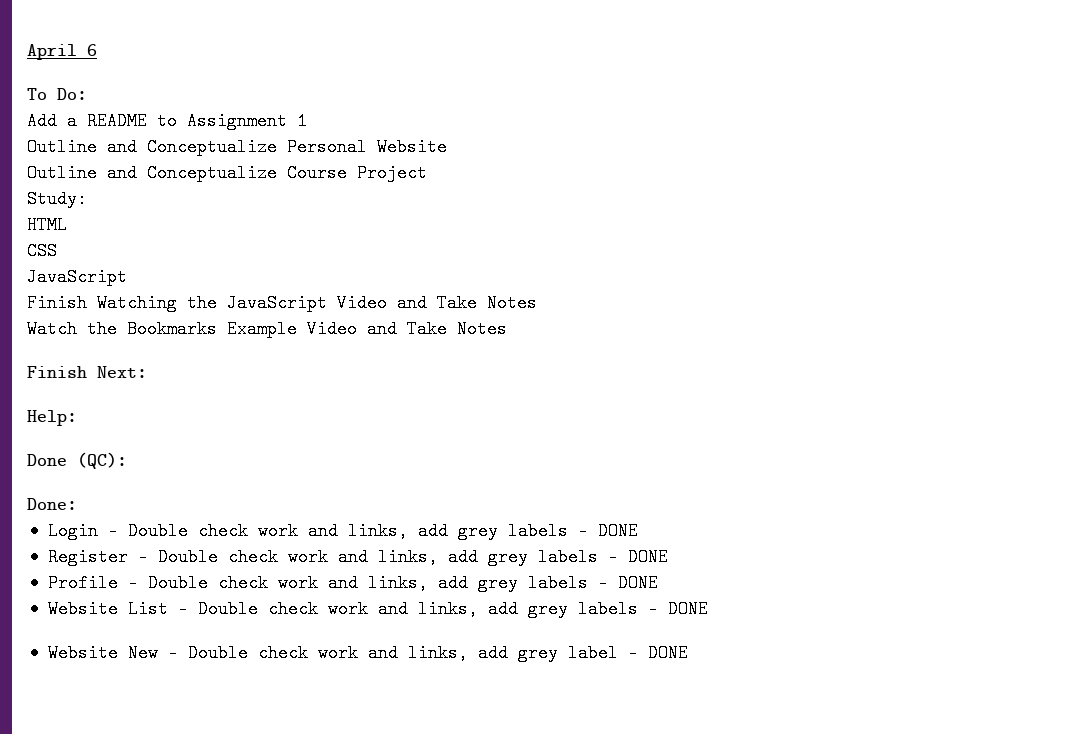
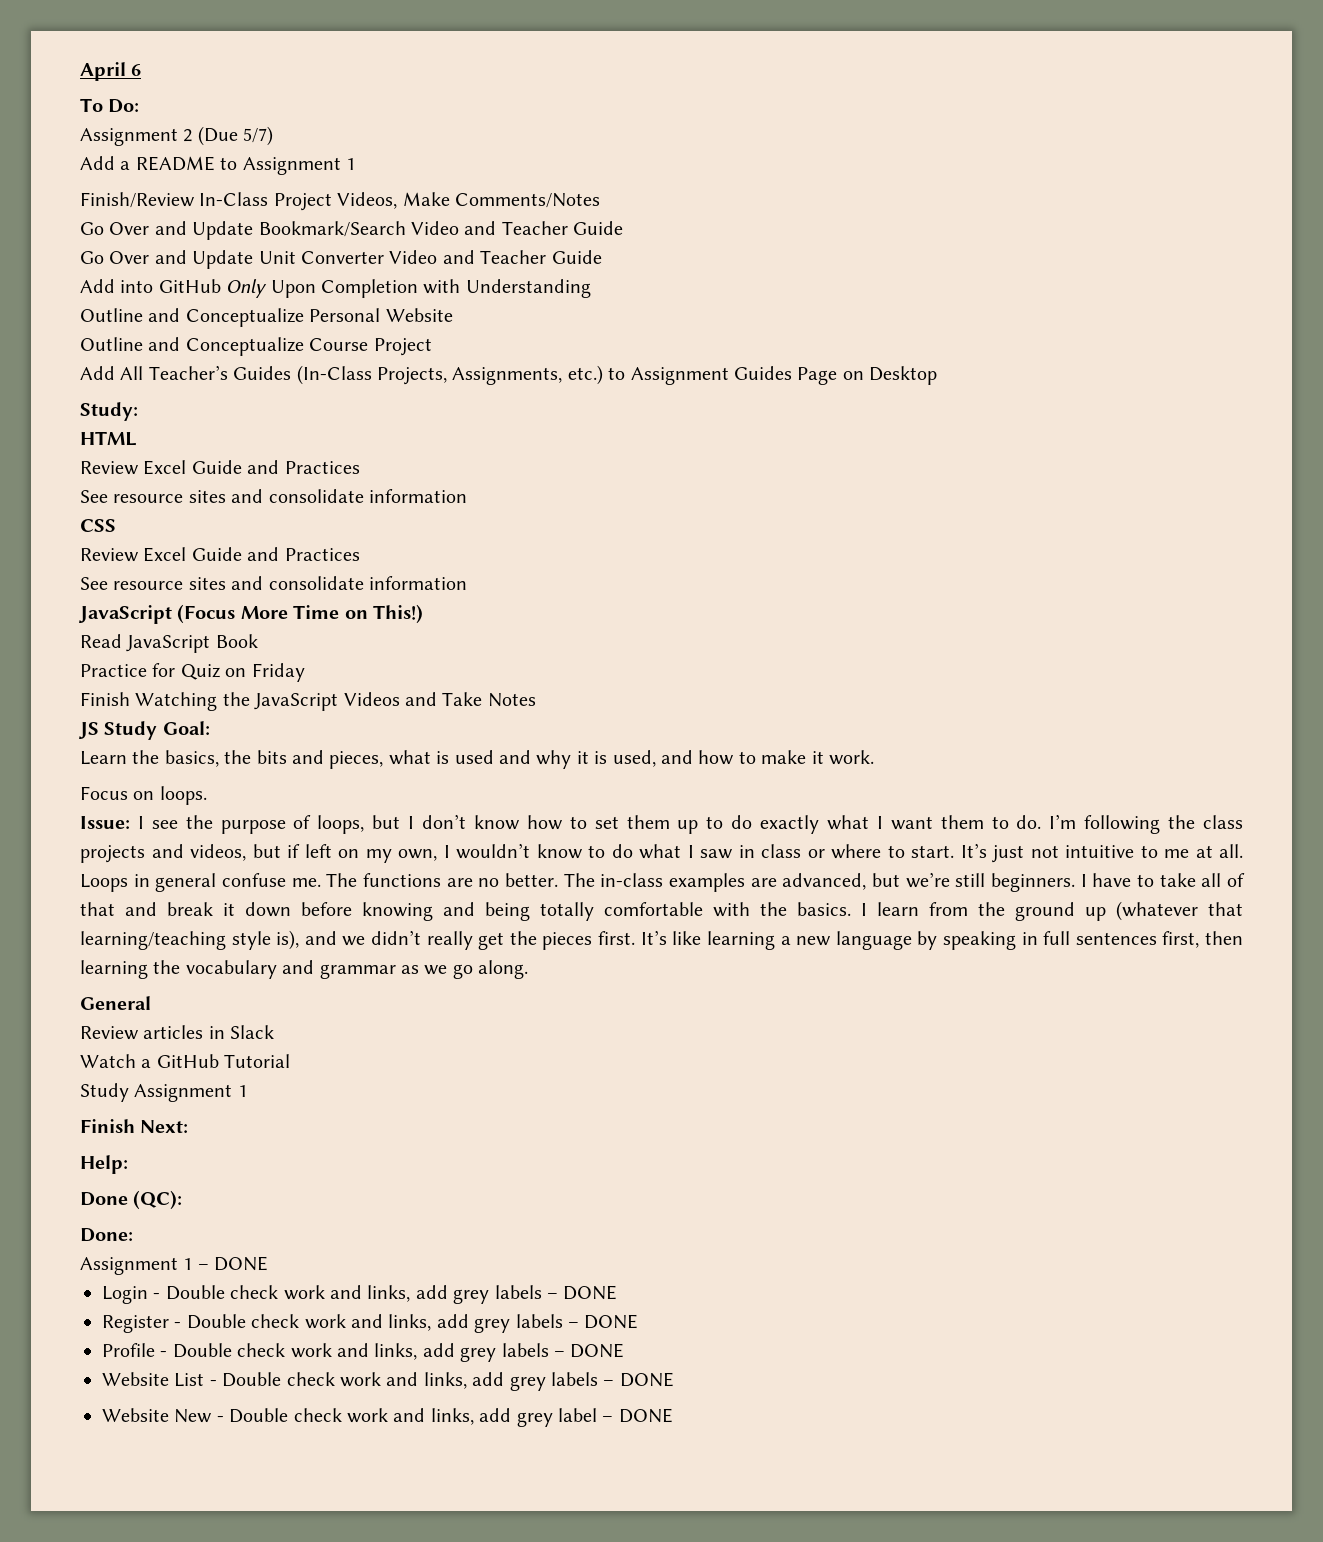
+ Assignment 2 (Due 5/7)
+ Finish/Review In-Class Project Videos, Make Comments/Notes
+ Go Over and Update Bookmark/Search Video and Teacher Guide
+ Go Over and Update Unit Converter Video and Teacher Guide
+ Add into GitHub Only Upon Completion with Understanding
+ Add All Teacher’s Guides (In-Class Projects, Assignments, etc.) to Assignment Guides Page on Desktop
  Study:
  HTML
+ Review Excel Guide and Practices
+ See resource sites and consolidate information
  CSS
- JavaScript
+ Review Excel Guide and Practices
+ See resource sites and consolidate information
+ JavaScript (Focus More Time on This!)
+ Read JavaScript Book
+ Practice for Quiz on Friday
- Finish Watching the JavaScript Video and Take Notes
- Watch the Bookmarks Example Video and Take Notes
+ Finish Watching the JavaScript Videos and Take Notes
+ JS Study Goal:
+ Learn the basics, the bits and pieces, what is used and why it is used, and how to make it work.
+ Focus on loops.
+ Issue: I see the purpose of loops, but I don’t know how to set them up to do exactly what I want them to do. I’m following the class projects and videos, but if left on my own, I wouldn’t know to do what I saw in class or where to start. It’s just not intuitive to me at all. Loops in general confuse me. The functions are no better. The in-class examples are advanced, but we’re still beginners. I have to take all of that and break it down before knowing and being totally comfortable with the basics. I learn from the ground up (whatever that learning/teaching style is), and we didn’t really get the pieces first. It’s like learning a new language by speaking in full sentences first, then learning the vocabulary and grammar as we go along.
+ General
+ Review articles in Slack
+ Watch a GitHub Tutorial
+ Study Assignment 1
+ Assignment 1 – DONE

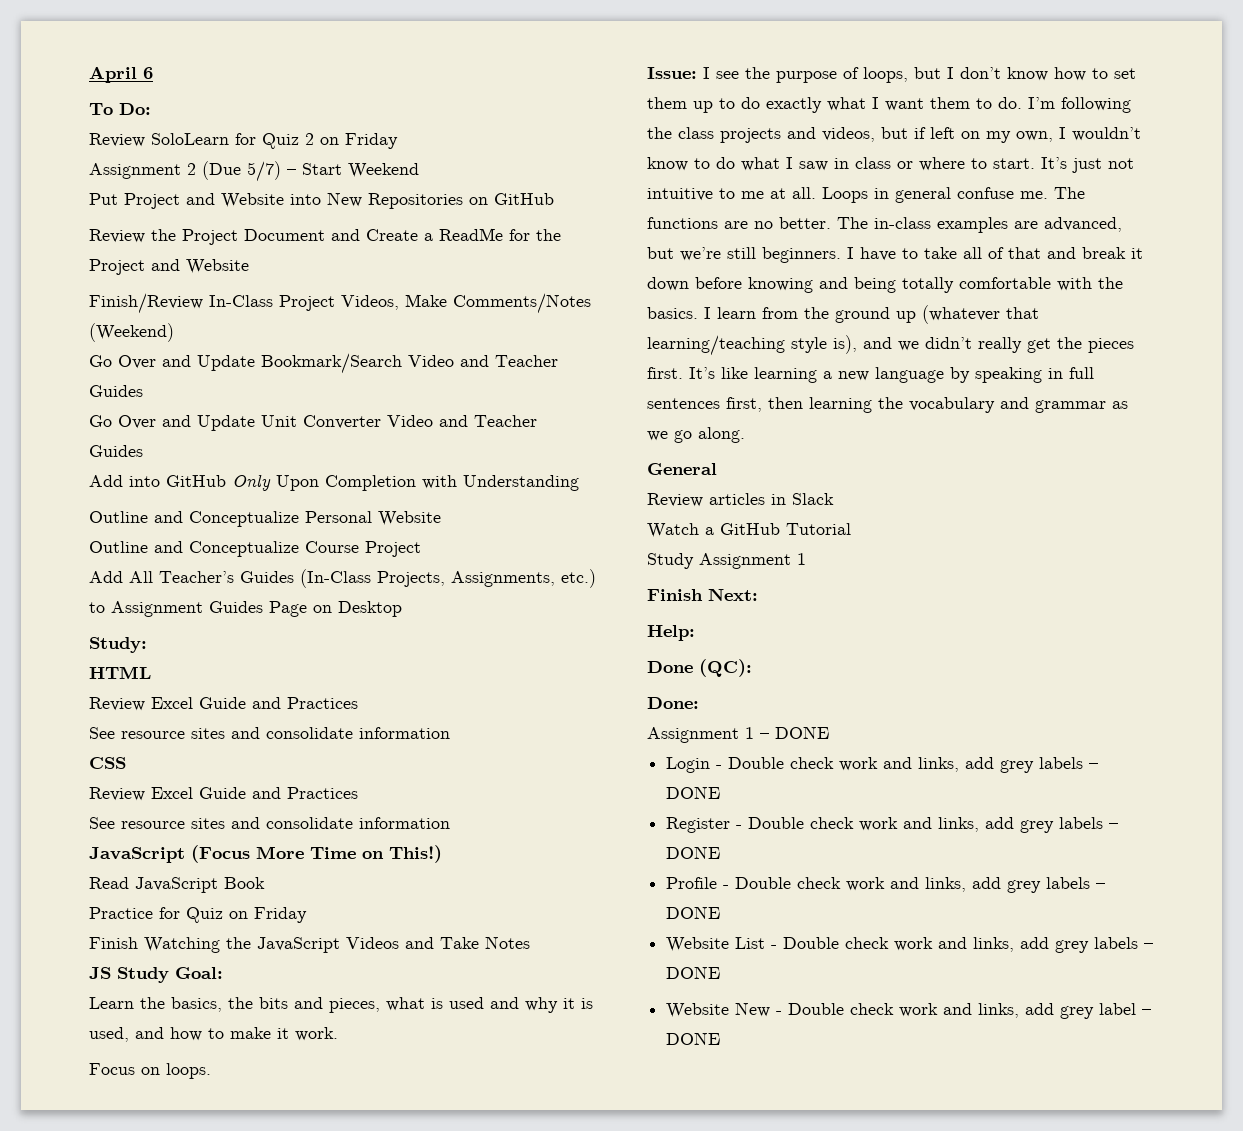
- Assignment 2 (Due 5/7)
- Add a README to Assignment 1
+ Review SoloLearn for Quiz 2 on Friday
+ Assignment 2 (Due 5/7) – Start Weekend
+ Put Project and Website into New Repositories on GitHub
+ Review the Project Document and Create a ReadMe for the Project and Website
- Finish/Review In-Class Project Videos, Make Comments/Notes
+ Finish/Review In-Class Project Videos, Make Comments/Notes (Weekend)
- Go Over and Update Bookmark/Search Video and Teacher Guide
+ Go Over and Update Bookmark/Search Video and Teacher Guides
- Go Over and Update Unit Converter Video and Teacher Guide
+ Go Over and Update Unit Converter Video and Teacher Guides

